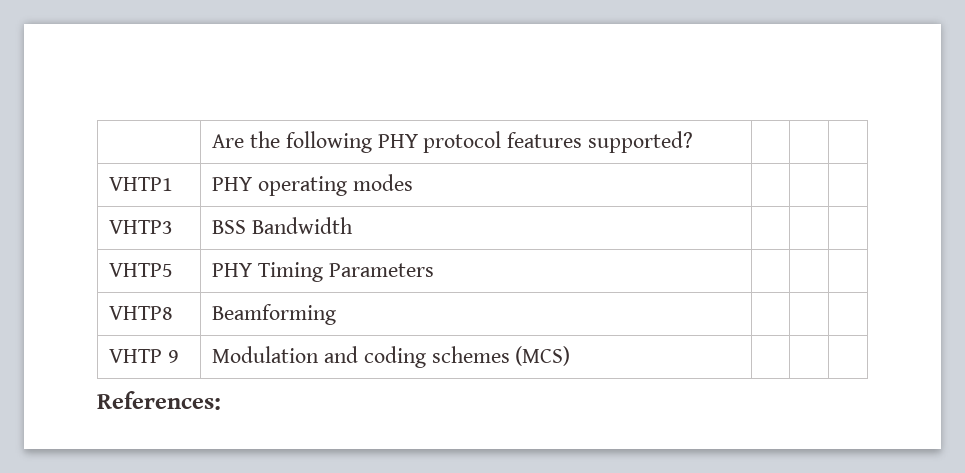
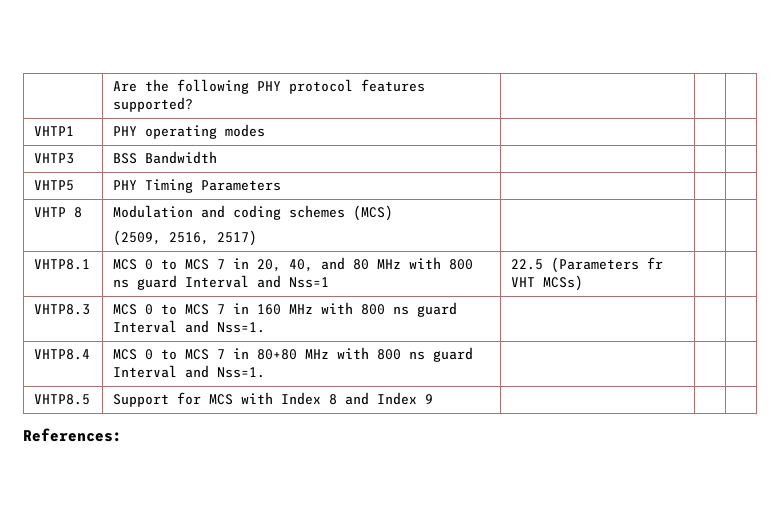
- VHTP8 | Beamforming | | |
- VHTP 9 | Modulation and coding schemes (MCS) | | |
+ VHTP 8 | Modulation and coding schemes (MCS)
+ (2509, 2516, 2517) | | |
+ VHTP8.1 | MCS 0 to MCS 7 in 20, 40, and 80 MHz with 800 ns guard Interval and Nss=1 | 22.5 (Parameters fr VHT MCSs) | |
+ VHTP8.3 | MCS 0 to MCS 7 in 160 MHz with 800 ns guard Interval and Nss=1. | | |
+ VHTP8.4 | MCS 0 to MCS 7 in 80+80 MHz with 800 ns guard Interval and Nss=1. | | |
+ VHTP8.5 | Support for MCS with Index 8 and Index 9 | | |

